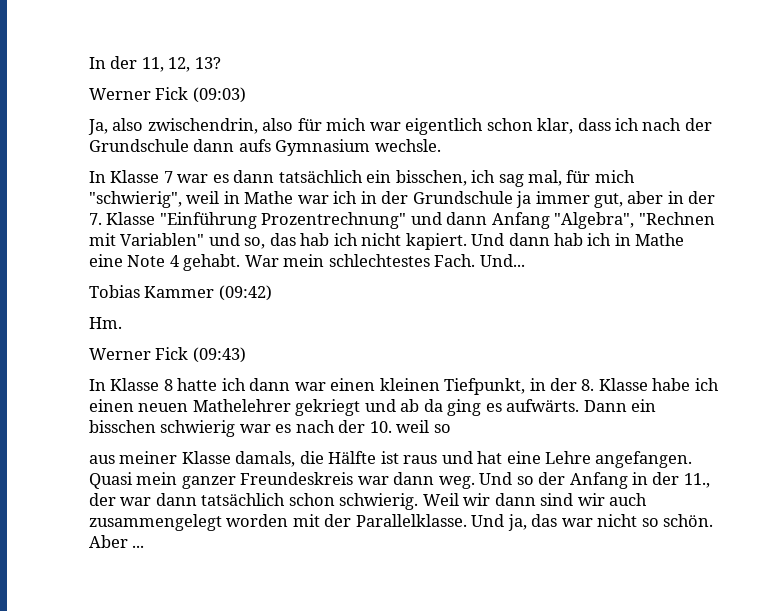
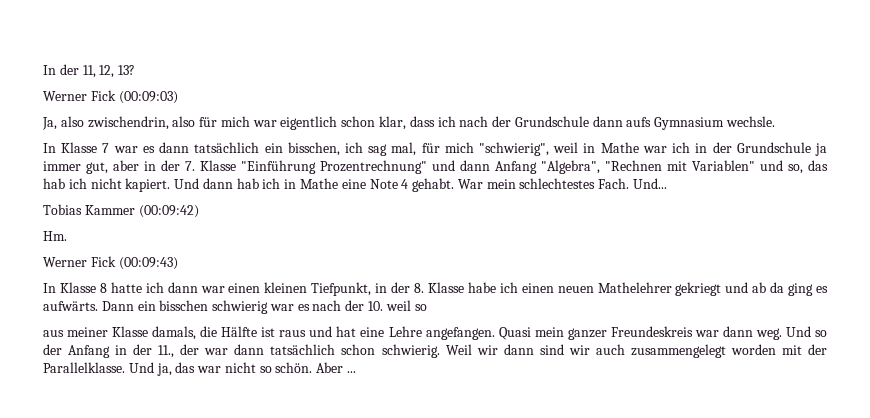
- Werner Fick (09:03)
+ Werner Fick (00:09:03)
- Tobias Kammer (09:42)
+ Tobias Kammer (00:09:42)
- Werner Fick (09:43)
+ Werner Fick (00:09:43)

